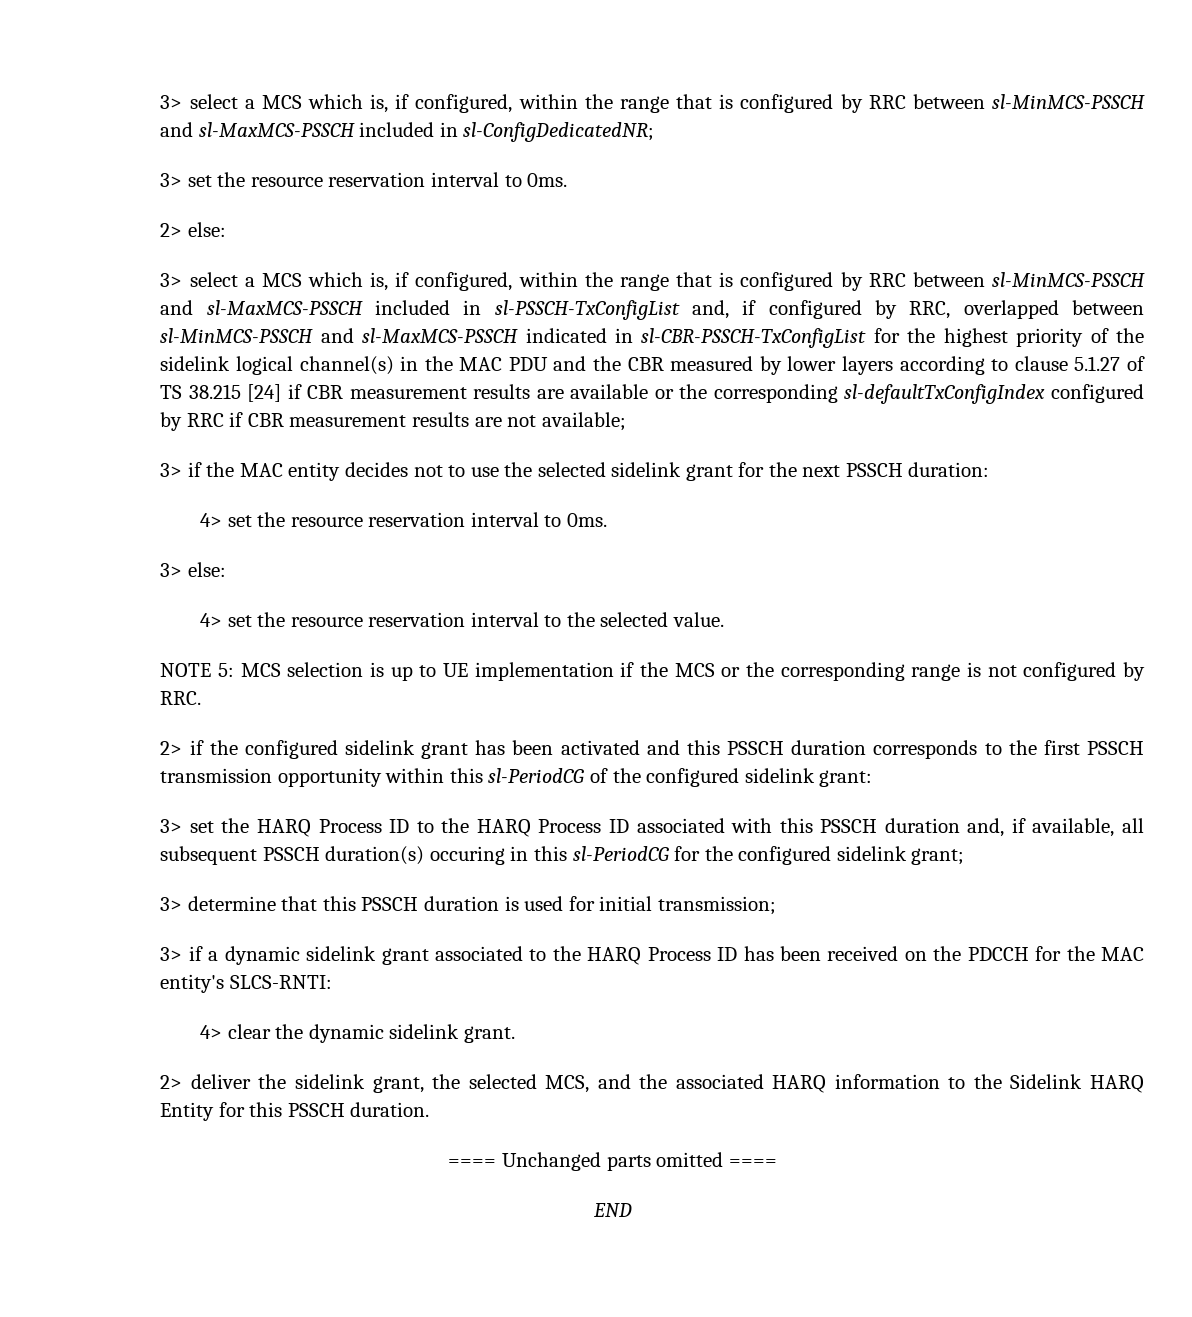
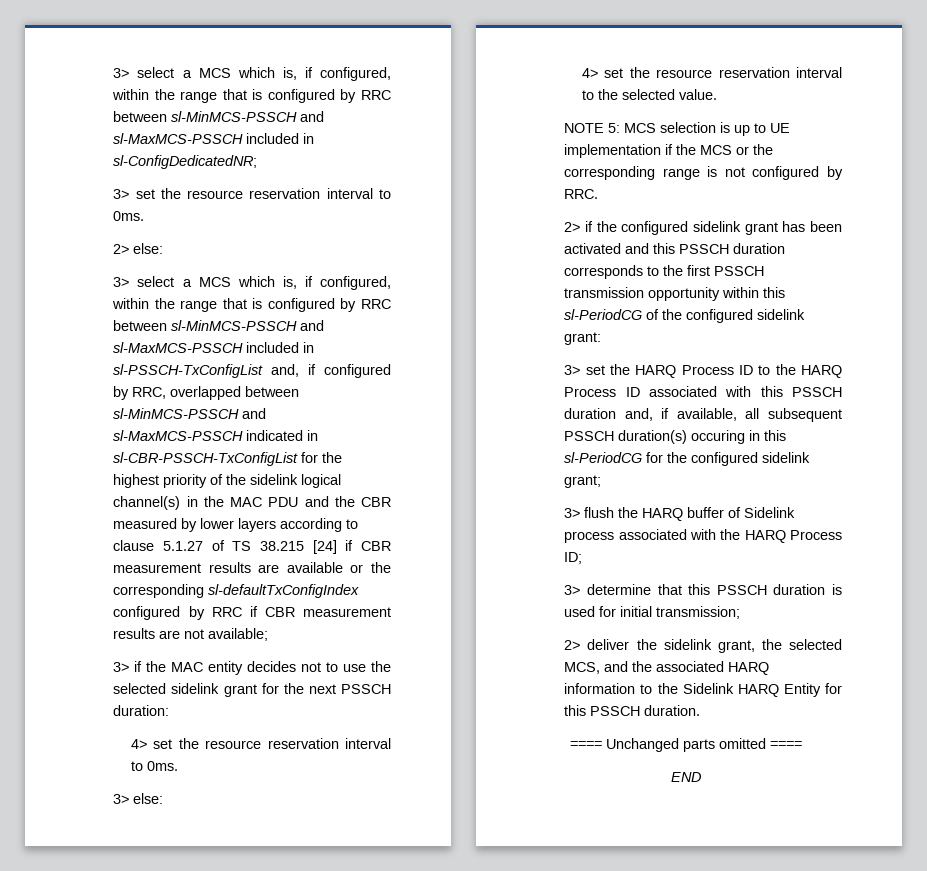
+ 3> flush the HARQ buffer of Sidelink process associated with the HARQ Process ID;
- 3> if a dynamic sidelink grant associated to the HARQ Process ID has been received on the PDCCH for the MAC entity's SLCS-RNTI:
- 4> clear the dynamic sidelink grant.

